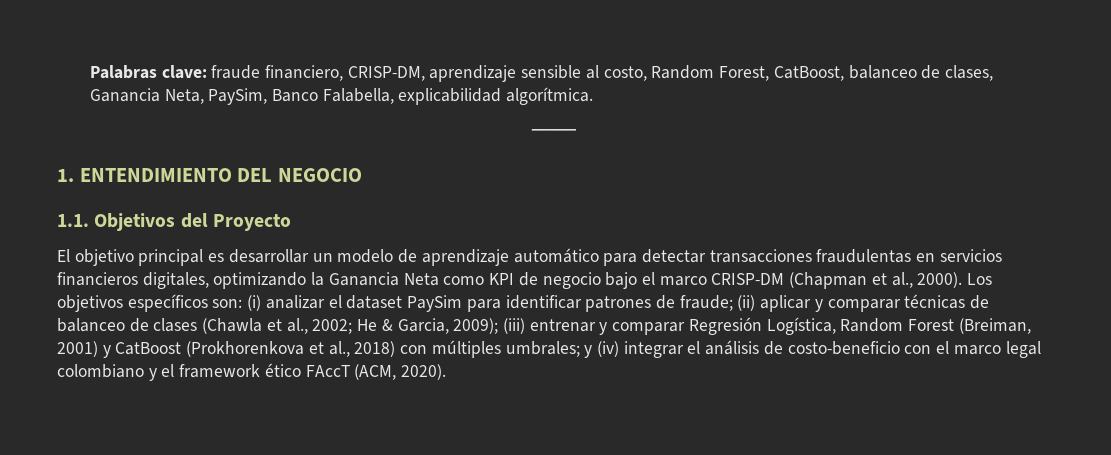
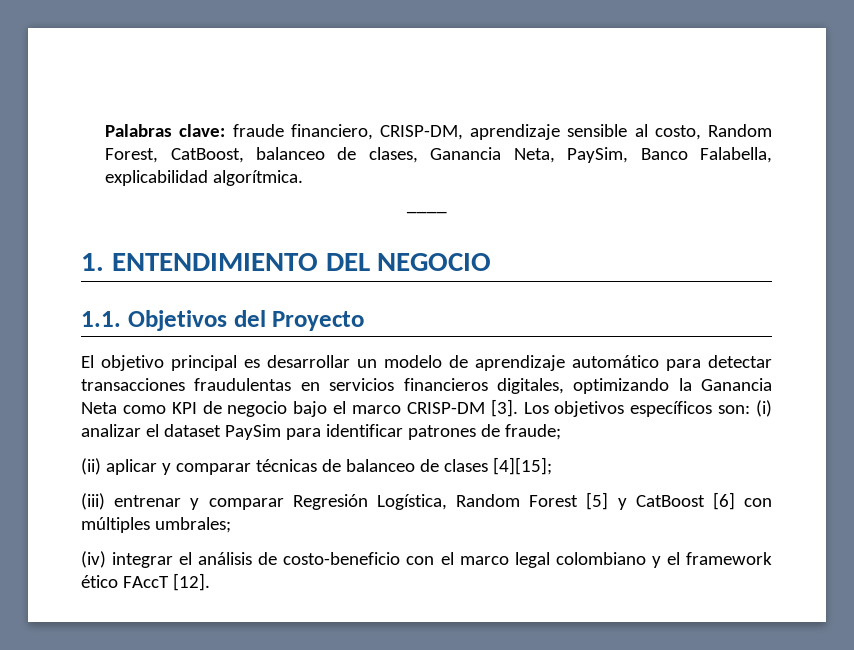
- El objetivo principal es desarrollar un modelo de aprendizaje automático para detectar transacciones fraudulentas en servicios financieros digitales, optimizando la Ganancia Neta como KPI de negocio bajo el marco CRISP-DM (Chapman et al., 2000).
+ El objetivo principal es desarrollar un modelo de aprendizaje automático para detectar transacciones fraudulentas en servicios financieros digitales, optimizando la Ganancia Neta como KPI de negocio bajo el marco CRISP-DM [3].
- Los objetivos específicos son: (i) analizar el dataset PaySim para identificar patrones de fraude; (ii) aplicar y comparar técnicas de balanceo de clases (Chawla et al., 2002; He & Garcia, 2009); (iii) entrenar y comparar Regresión Logística, Random Forest (Breiman, 2001) y CatBoost (Prokhorenkova et al., 2018) con múltiples umbrales; y (iv) integrar el análisis de costo-beneficio con el marco legal colombiano y el framework ético FAccT (ACM, 2020).
+ Los objetivos específicos son: (i) analizar el dataset PaySim para identificar patrones de fraude;
+ (ii) aplicar y comparar técnicas de balanceo de clases [4][15];
+ (iii) entrenar y comparar Regresión Logística, Random Forest [5] y CatBoost [6] con múltiples umbrales;
+ (iv) integrar el análisis de costo-beneficio con el marco legal colombiano y el framework ético FAccT [12].

